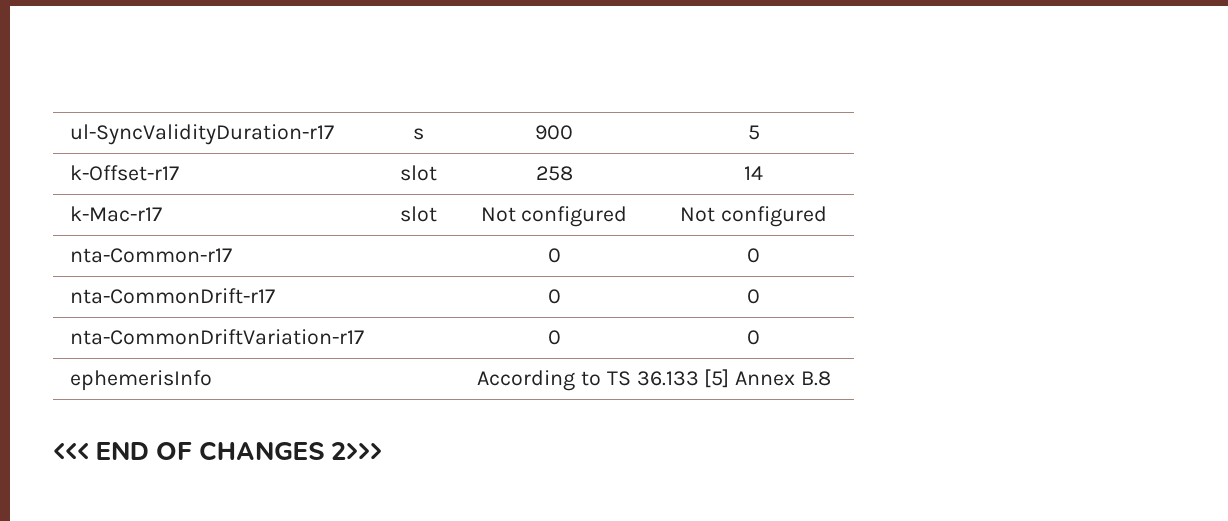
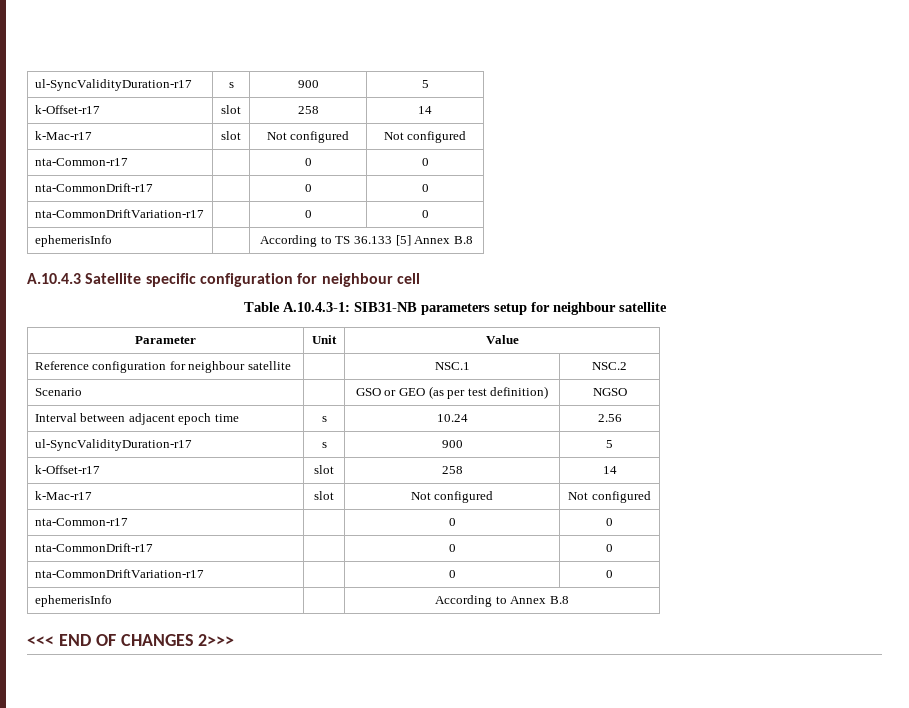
+ A.10.4.3 Satellite specific configuration for neighbour cell
+ Table A.10.4.3-1: SIB31-NB parameters setup for neighbour satellite
+ Parameter | Unit | Value
+ Reference configuration for neighbour satellite | | NSC.1 | NSC.2
+ Scenario | | GSO or GEO (as per test definition) | NGSO
+ Interval between adjacent epoch time | s | 10.24 | 2.56
+ ul-SyncValidityDuration-r17 | s | 900 | 5
+ k-Offset-r17 | slot | 258 | 14
+ k-Mac-r17 | slot | Not configured | Not configured
+ nta-Common-r17 | | 0 | 0
+ nta-CommonDrift-r17 | | 0 | 0
+ nta-CommonDriftVariation-r17 | | 0 | 0
+ ephemerisInfo | | According to Annex B.8

